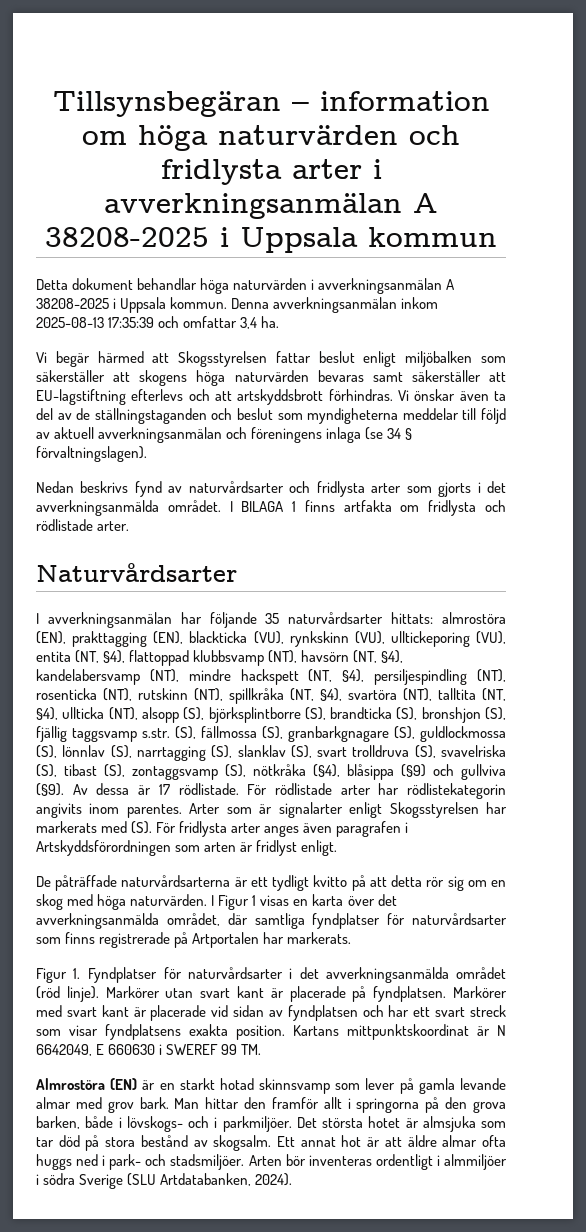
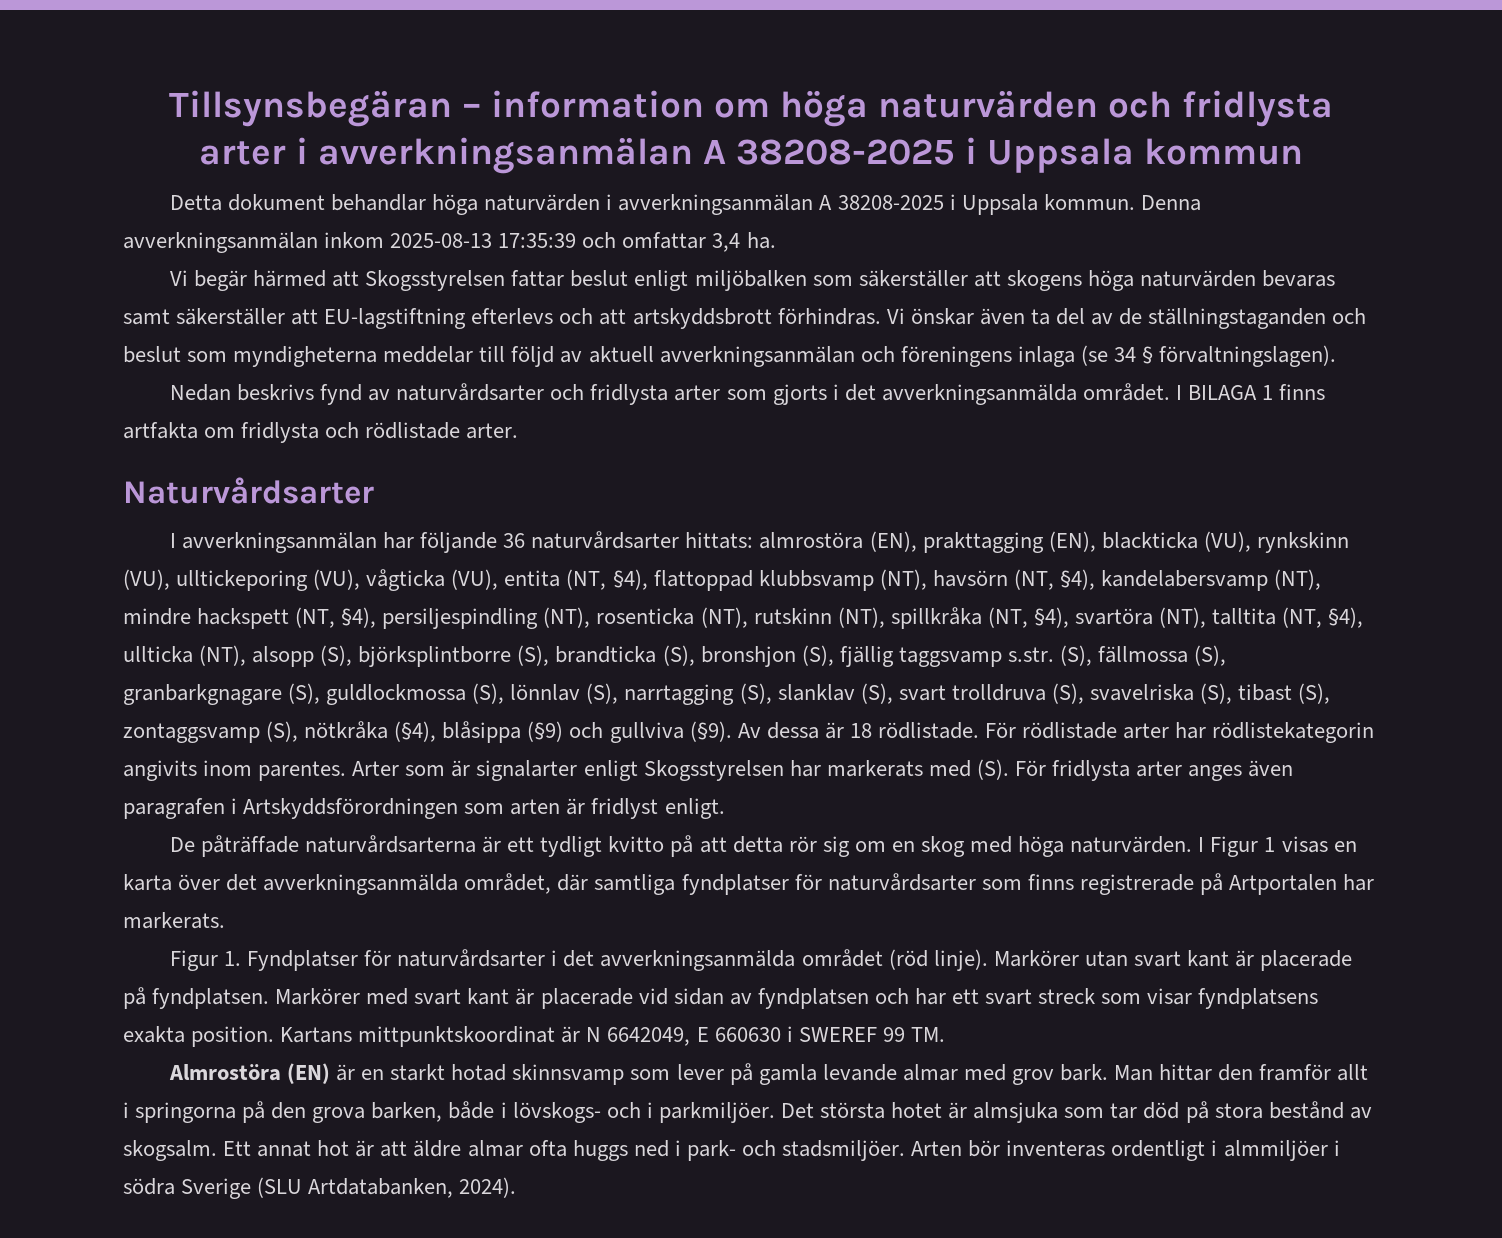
- I avverkningsanmälan har följande 35 naturvårdsarter hittats:
+ I avverkningsanmälan har följande 36 naturvårdsarter hittats:
- almrostöra (EN), prakttagging (EN), blackticka (VU), rynkskinn (VU), ulltickeporing (VU), entita (NT, §4), flattoppad klubbsvamp (NT), havsörn (NT, §4), kandelabersvamp (NT), mindre hackspett (NT, §4), persiljespindling (NT), rosenticka (NT), rutskinn (NT), spillkråka (NT, §4), svartöra (NT), talltita (NT, §4), ullticka (NT), alsopp (S), björksplintborre (S), brandticka (S), bronshjon (S), fjällig taggsvamp s.str. (S), fällmossa (S), granbarkgnagare (S), guldlockmossa (S), lönnlav (S), narrtagging (S), slanklav (S), svart trolldruva (S), svavelriska (S), tibast (S), zontaggsvamp (S), nötkråka (§4), blåsippa (§9) och gullviva (§9).
+ almrostöra (EN), prakttagging (EN), blackticka (VU), rynkskinn (VU), ulltickeporing (VU), vågticka (VU), entita (NT, §4), flattoppad klubbsvamp (NT), havsörn (NT, §4), kandelabersvamp (NT), mindre hackspett (NT, §4), persiljespindling (NT), rosenticka (NT), rutskinn (NT), spillkråka (NT, §4), svartöra (NT), talltita (NT, §4), ullticka (NT), alsopp (S), björksplintborre (S), brandticka (S), bronshjon (S), fjällig taggsvamp s.str. (S), fällmossa (S), granbarkgnagare (S), guldlockmossa (S), lönnlav (S), narrtagging (S), slanklav (S), svart trolldruva (S), svavelriska (S), tibast (S), zontaggsvamp (S), nötkråka (§4), blåsippa (§9) och gullviva (§9).
- Av dessa är 17 rödlistade.
+ Av dessa är 18 rödlistade.

